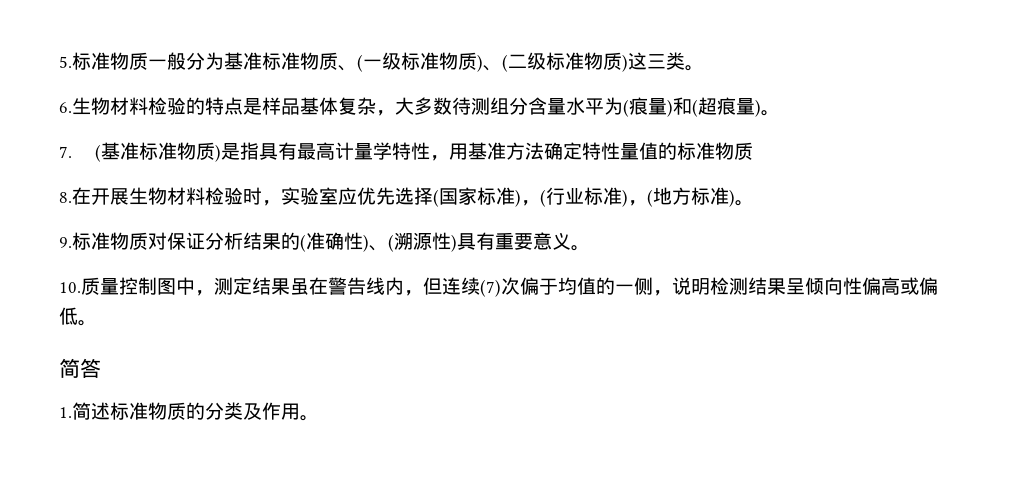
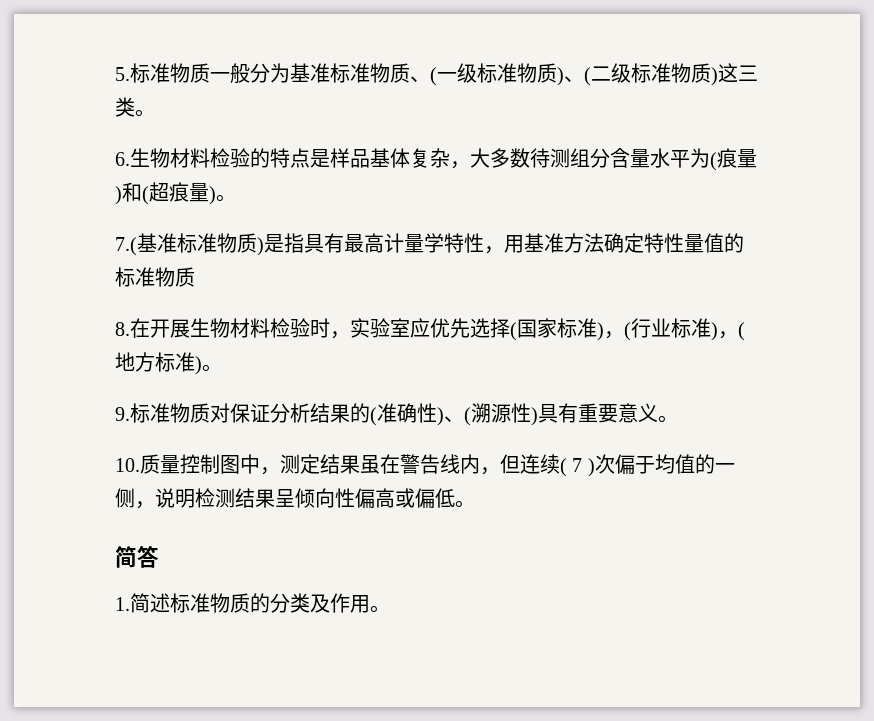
- 7. (基准标准物质)是指具有最高计量学特性，用基准方法确定特性量值的标准物质
+ 7.(基准标准物质)是指具有最高计量学特性，用基准方法确定特性量值的标准物质
- 10.质量控制图中，测定结果虽在警告线内，但连续(7)次偏于均值的一侧，说明检测结果呈倾向性偏高或偏低。
+ 10.质量控制图中，测定结果虽在警告线内，但连续( 7 )次偏于均值的一侧，说明检测结果呈倾向性偏高或偏低。

